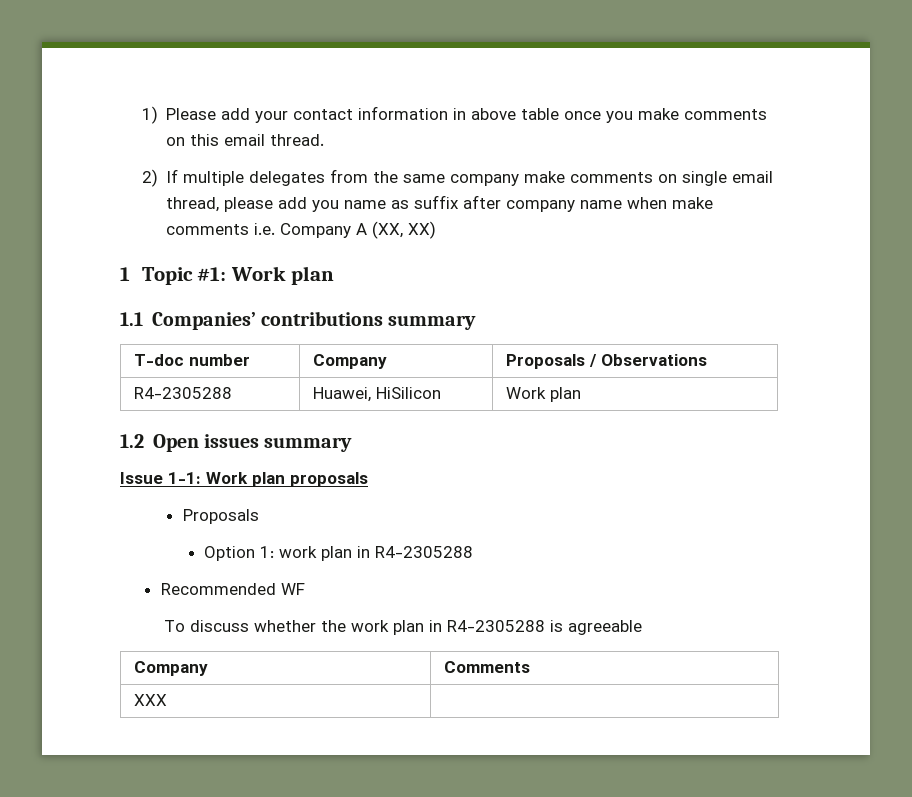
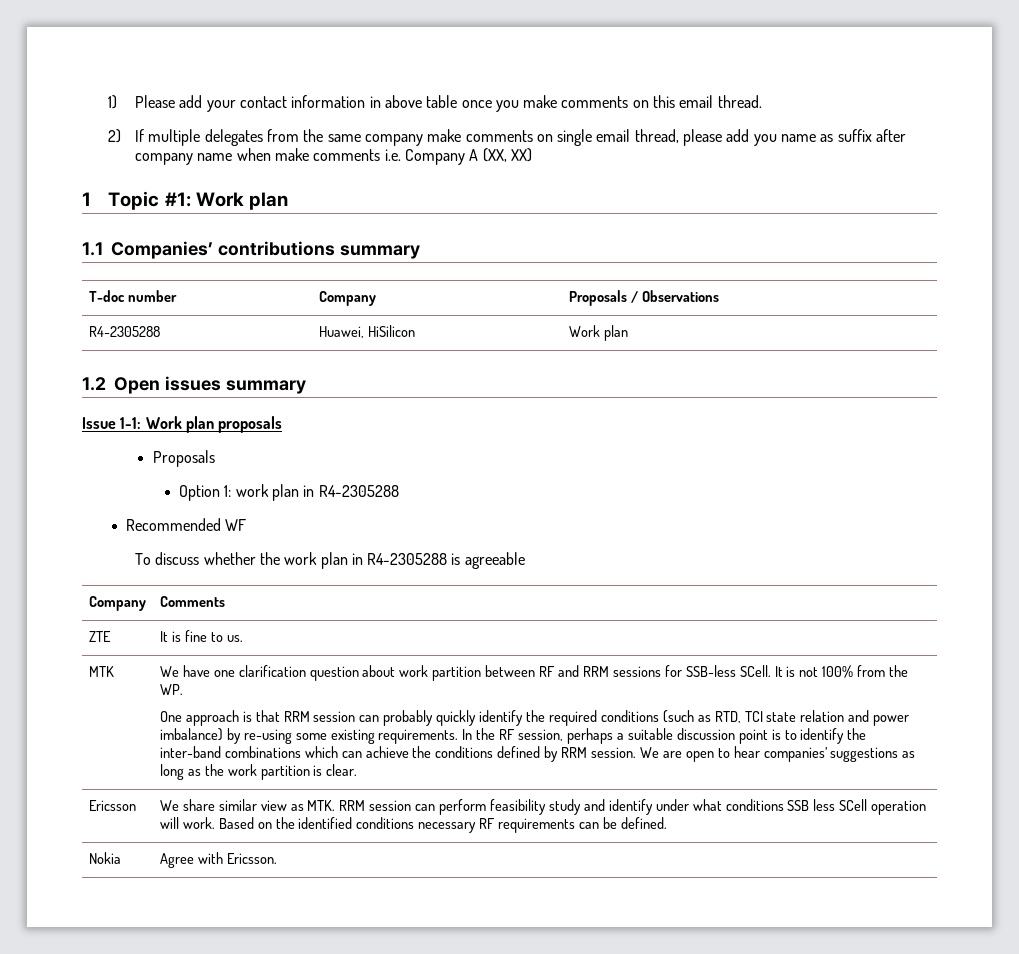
- XXX |
+ ZTE | It is fine to us.
+ MTK | We have one clarification question about work partition between RF and RRM sessions for SSB-less SCell. It is not 100% from the WP.
+ One approach is that RRM session can probably quickly identify the required conditions (such as RTD, TCI state relation and power imbalance) by re-using some existing requirements. In the RF session, perhaps a suitable discussion point is to identify the inter-band combinations which can achieve the conditions defined by RRM session. We are open to hear companies’ suggestions as long as the work partition is clear.
+ Ericsson | We share similar view as MTK. RRM session can perform feasibility study and identify under what conditions SSB less SCell operation will work. Based on the identified conditions necessary RF requirements can be defined.
+ Nokia | Agree with Ericsson.

